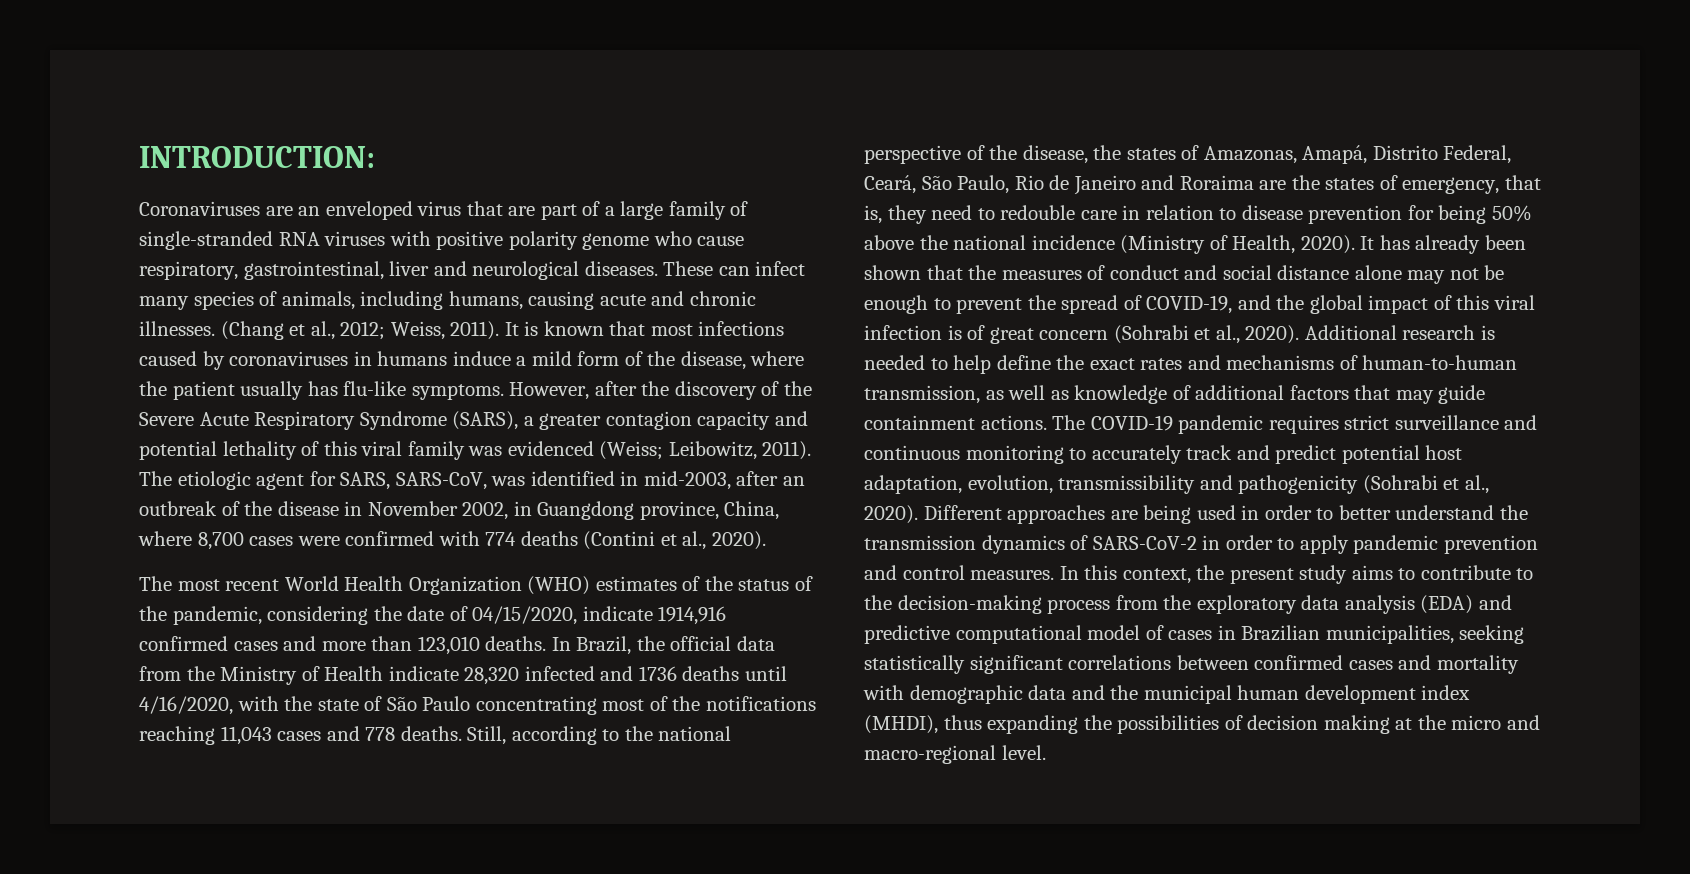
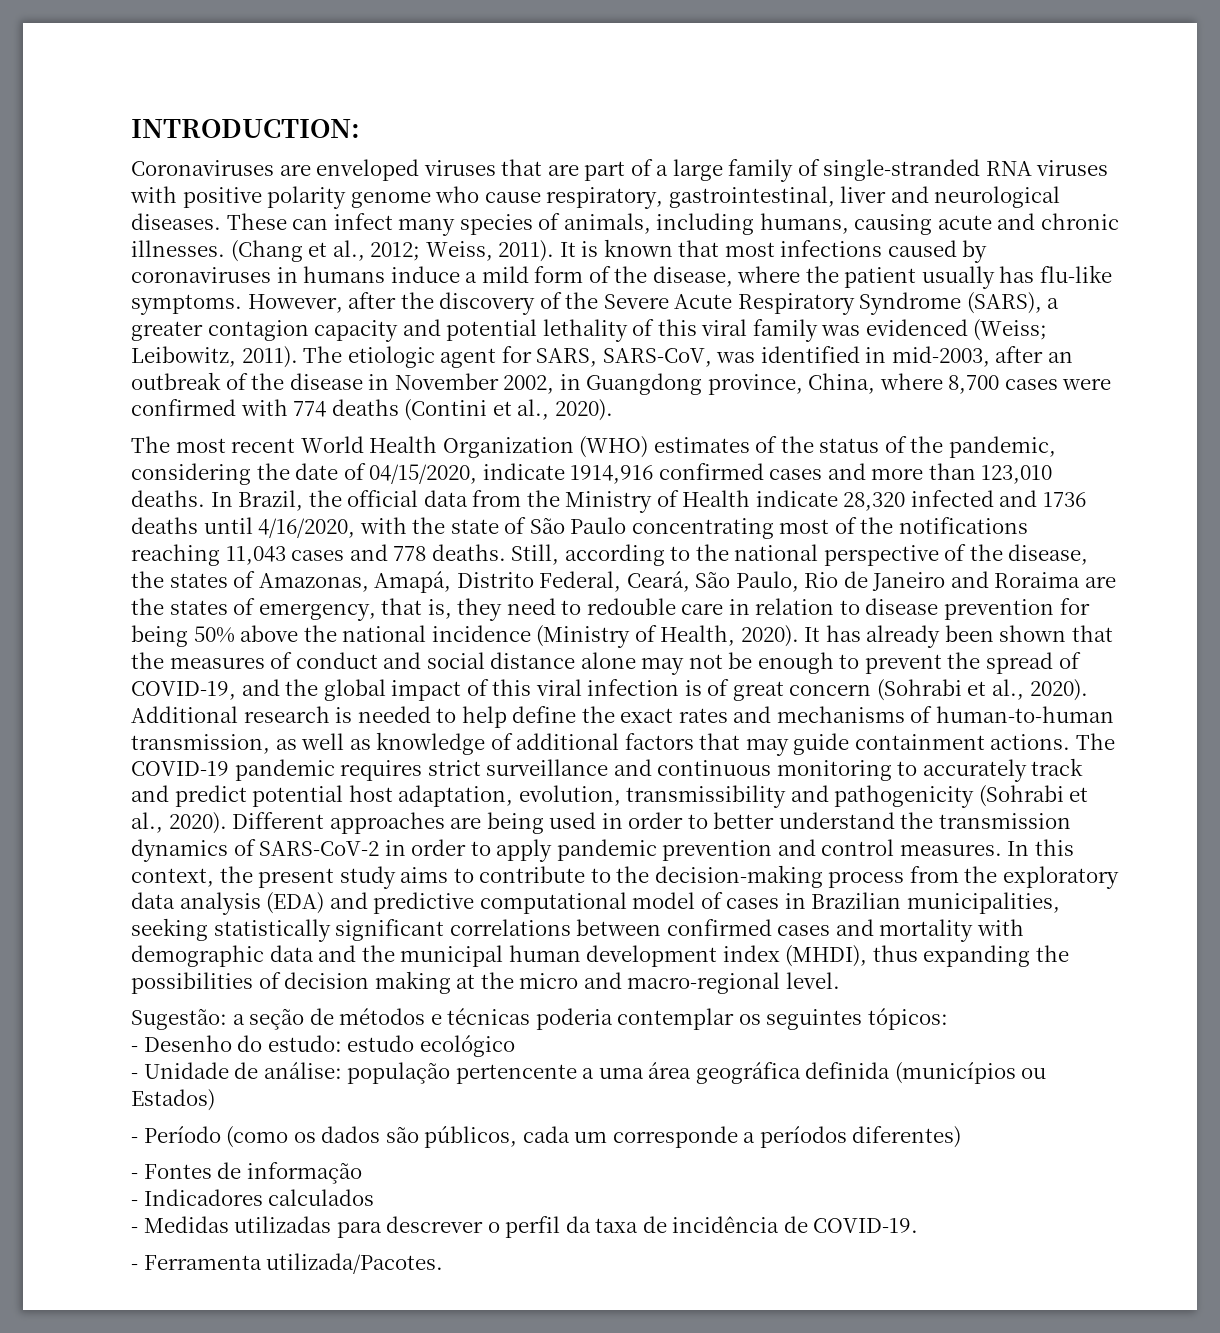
- Coronaviruses are an enveloped virus that are part of a large family of single-stranded RNA viruses with positive polarity genome who cause respiratory, gastrointestinal, liver and neurological diseases.
+ Coronaviruses are enveloped viruses that are part of a large family of single-stranded RNA viruses with positive polarity genome who cause respiratory, gastrointestinal, liver and neurological diseases.
+ Sugestão: a seção de métodos e técnicas poderia contemplar os seguintes tópicos:
+ - Desenho do estudo: estudo ecológico
+ - Unidade de análise: população pertencente a uma área geográfica definida (municípios ou Estados)
+ - Período (como os dados são públicos, cada um corresponde a períodos diferentes)
+ - Fontes de informação
+ - Indicadores calculados
+ - Medidas utilizadas para descrever o perfil da taxa de incidência de COVID-19.
+ - Ferramenta utilizada/Pacotes.

